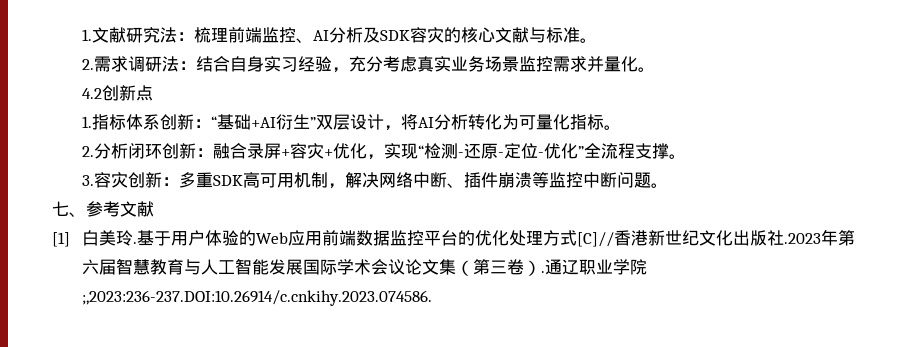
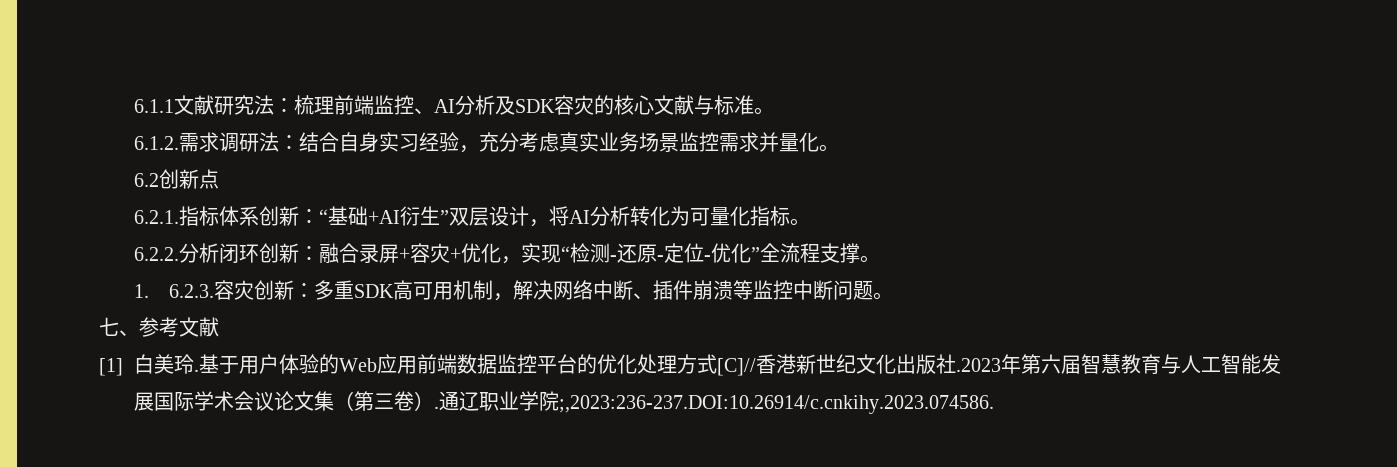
- 1.文献研究法：梳理前端监控、AI分析及SDK容灾的核心文献与标准。
+ 6.1.1文献研究法：梳理前端监控、AI分析及SDK容灾的核心文献与标准。
- 2.需求调研法：结合自身实习经验，充分考虑真实业务场景监控需求并量化。
+ 6.1.2.需求调研法：结合自身实习经验，充分考虑真实业务场景监控需求并量化。
- 4.2创新点
+ 6.2创新点
- 1.指标体系创新：“基础+AI衍生”双层设计，将AI分析转化为可量化指标。
+ 6.2.1.指标体系创新：“基础+AI衍生”双层设计，将AI分析转化为可量化指标。
- 2.分析闭环创新：融合录屏+容灾+优化，实现“检测-还原-定位-优化”全流程支撑。
+ 6.2.2.分析闭环创新：融合录屏+容灾+优化，实现“检测-还原-定位-优化”全流程支撑。
- 3.容灾创新：多重SDK高可用机制，解决网络中断、插件崩溃等监控中断问题。
+ 1. 6.2.3.容灾创新：多重SDK高可用机制，解决网络中断、插件崩溃等监控中断问题。

